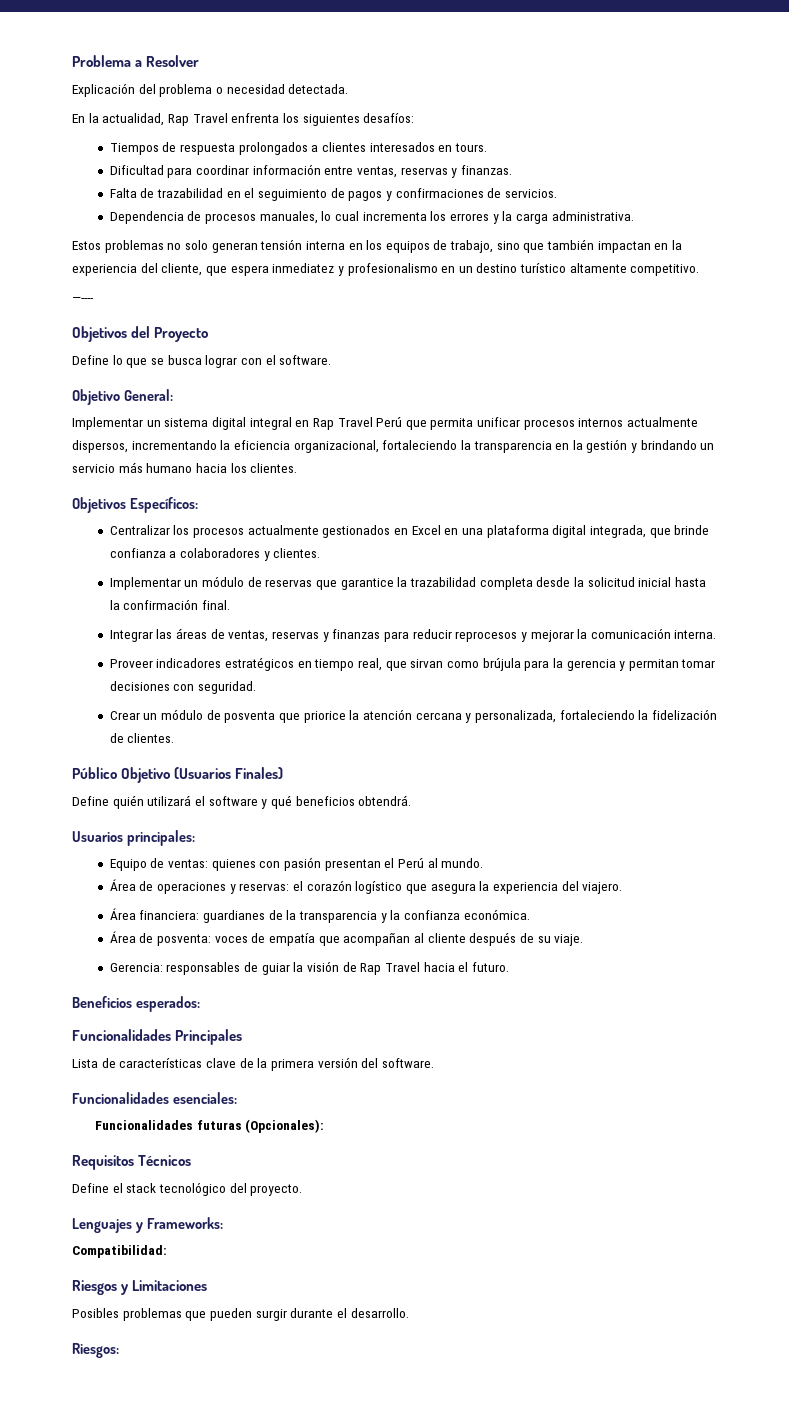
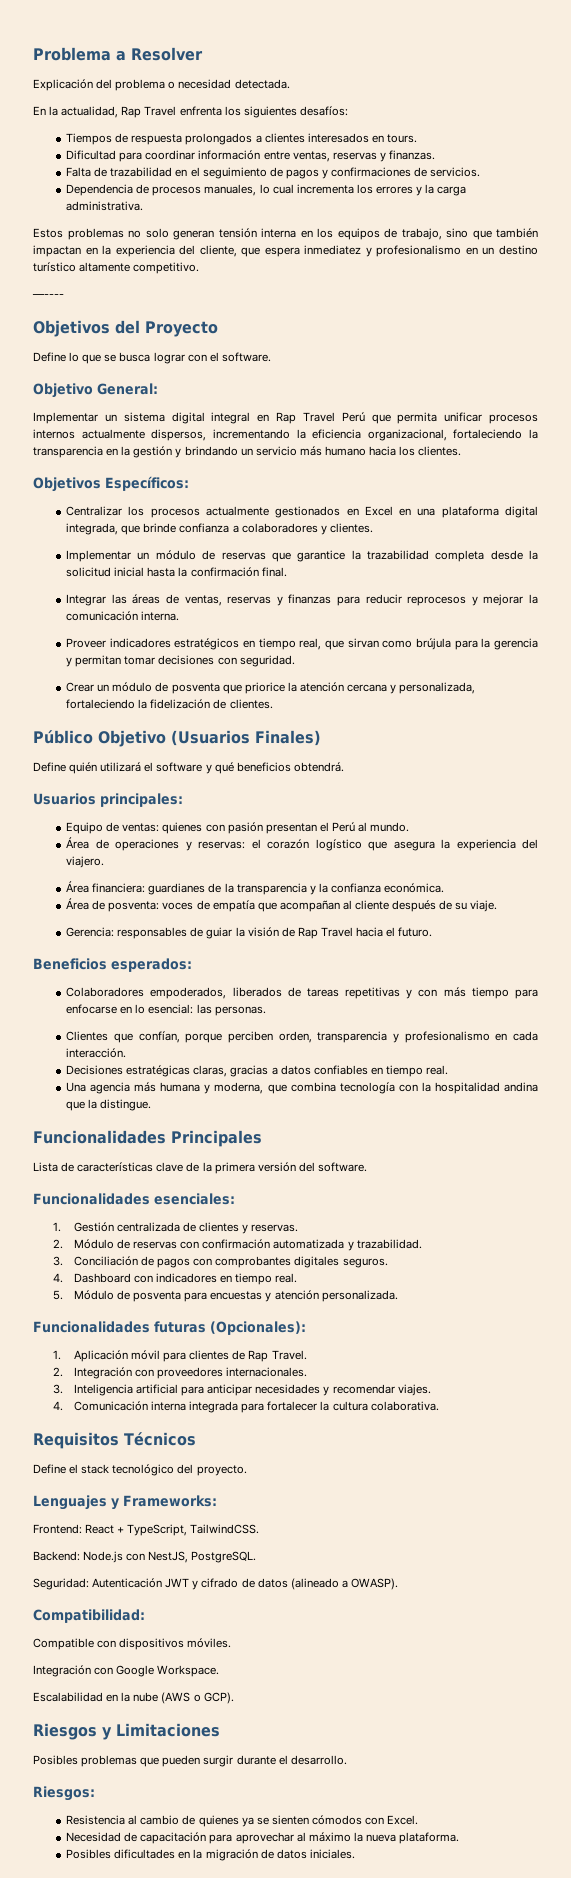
+ Colaboradores empoderados, liberados de tareas repetitivas y con más tiempo para enfocarse en lo esencial: las personas.
+ Clientes que confían, porque perciben orden, transparencia y profesionalismo en cada interacción.
+ Decisiones estratégicas claras, gracias a datos confiables en tiempo real.
+ Una agencia más humana y moderna, que combina tecnología con la hospitalidad andina que la distingue.
+ 1. Gestión centralizada de clientes y reservas.
+ 2. Módulo de reservas con confirmación automatizada y trazabilidad.
+ 3. Conciliación de pagos con comprobantes digitales seguros.
+ 4. Dashboard con indicadores en tiempo real.
+ 5. Módulo de posventa para encuestas y atención personalizada.
  Funcionalidades futuras (Opcionales):
+ 1. Aplicación móvil para clientes de Rap Travel.
+ 2. Integración con proveedores internacionales.
+ 3. Inteligencia artificial para anticipar necesidades y recomendar viajes.
+ 4. Comunicación interna integrada para fortalecer la cultura colaborativa.
+ Frontend: React + TypeScript, TailwindCSS.
+ Backend: Node.js con NestJS, PostgreSQL.
+ Seguridad: Autenticación JWT y cifrado de datos (alineado a OWASP).
  Compatibilidad:
+ Compatible con dispositivos móviles.
+ Integración con Google Workspace.
+ Escalabilidad en la nube (AWS o GCP).
+ Resistencia al cambio de quienes ya se sienten cómodos con Excel.
+ Necesidad de capacitación para aprovechar al máximo la nueva plataforma.
+ Posibles dificultades en la migración de datos iniciales.

